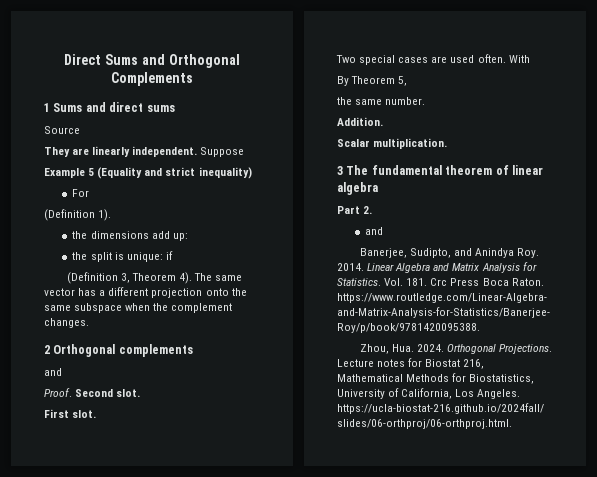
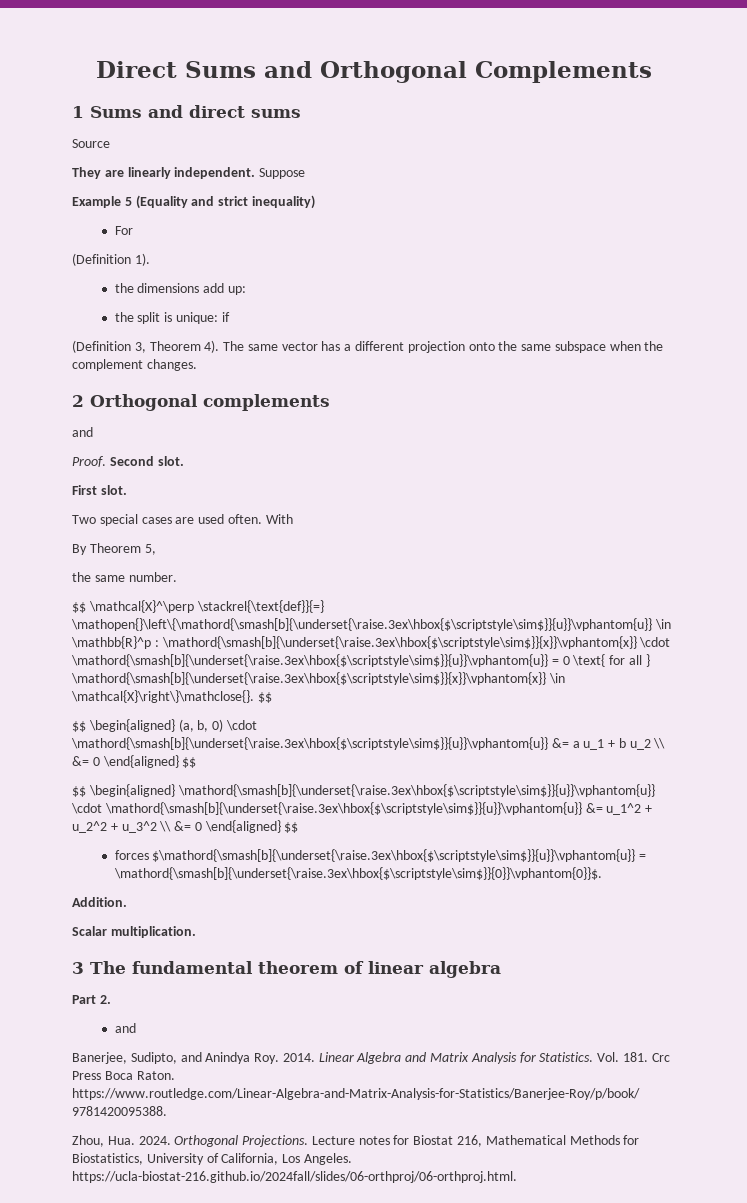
+ $$ \mathcal{X}^\perp \stackrel{\text{def}}{=} \mathopen{}\left\{\mathord{\smash[b]{\underset{\raise.3ex\hbox{$\scriptstyle\sim$}}{u}}\vphantom{u}} \in \mathbb{R}^p : \mathord{\smash[b]{\underset{\raise.3ex\hbox{$\scriptstyle\sim$}}{x}}\vphantom{x}} \cdot \mathord{\smash[b]{\underset{\raise.3ex\hbox{$\scriptstyle\sim$}}{u}}\vphantom{u}} = 0 \text{ for all } \mathord{\smash[b]{\underset{\raise.3ex\hbox{$\scriptstyle\sim$}}{x}}\vphantom{x}} \in \mathcal{X}\right\}\mathclose{}. $$
+ $$ \begin{aligned} (a, b, 0) \cdot \mathord{\smash[b]{\underset{\raise.3ex\hbox{$\scriptstyle\sim$}}{u}}\vphantom{u}} &= a u_1 + b u_2 \\ &= 0 \end{aligned} $$
+ $$ \begin{aligned} \mathord{\smash[b]{\underset{\raise.3ex\hbox{$\scriptstyle\sim$}}{u}}\vphantom{u}} \cdot \mathord{\smash[b]{\underset{\raise.3ex\hbox{$\scriptstyle\sim$}}{u}}\vphantom{u}} &= u_1^2 + u_2^2 + u_3^2 \\ &= 0 \end{aligned} $$
+ forces $\mathord{\smash[b]{\underset{\raise.3ex\hbox{$\scriptstyle\sim$}}{u}}\vphantom{u}} = \mathord{\smash[b]{\underset{\raise.3ex\hbox{$\scriptstyle\sim$}}{0}}\vphantom{0}}$.

